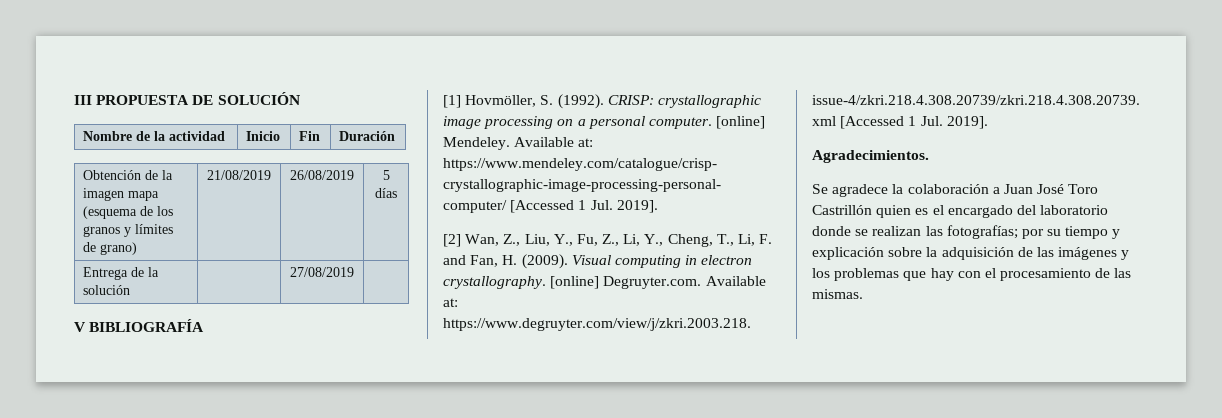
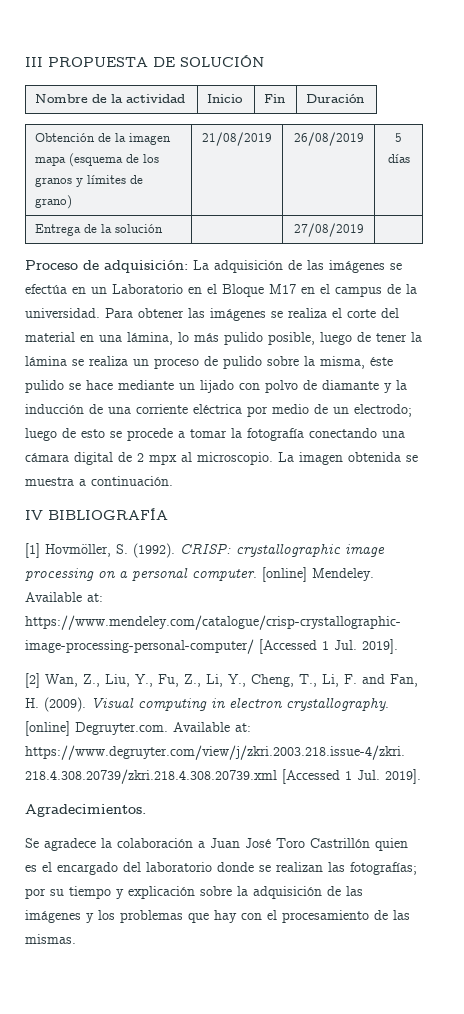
- V BIBLIOGRAFÍA
+ Proceso de adquisición: La adquisición de las imágenes se efectúa en un Laboratorio en el Bloque M17 en el campus de la universidad. Para obtener las imágenes se realiza el corte del material en una lámina, lo más pulido posible, luego de tener la lámina se realiza un proceso de pulido sobre la misma, éste pulido se hace mediante un lijado con polvo de diamante y la inducción de una corriente eléctrica por medio de un electrodo; luego de esto se procede a tomar la fotografía conectando una cámara digital de 2 mpx al microscopio. La imagen obtenida se muestra a continuación.
+ IV BIBLIOGRAFÍA

